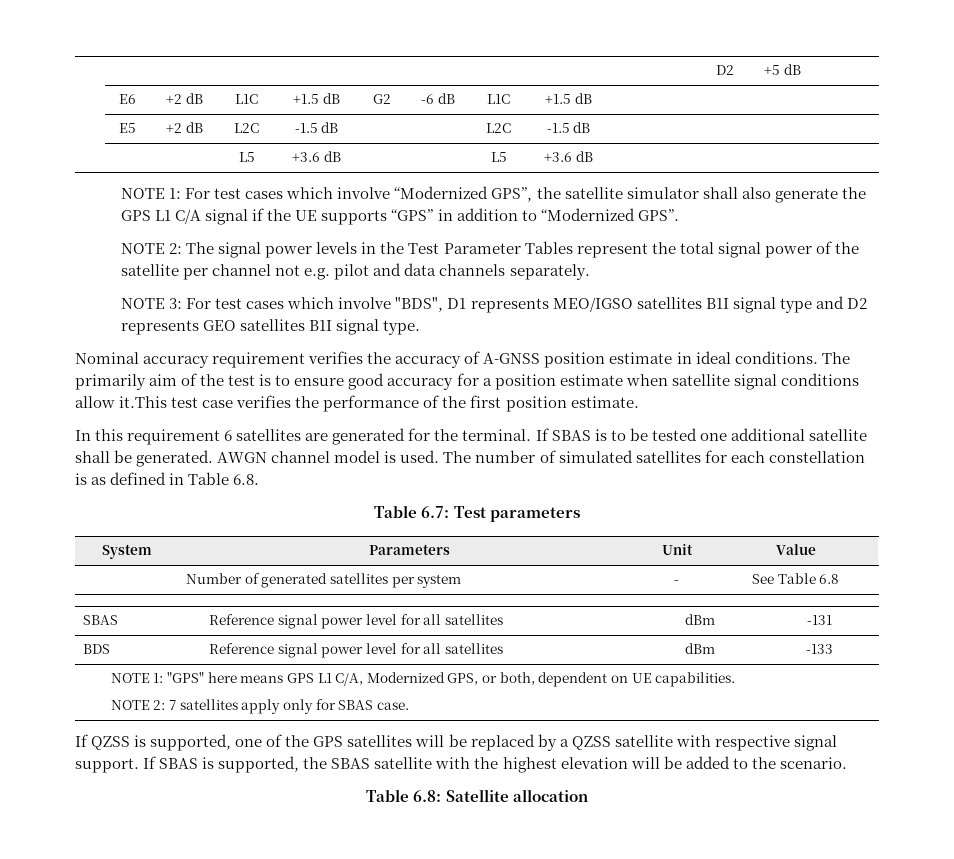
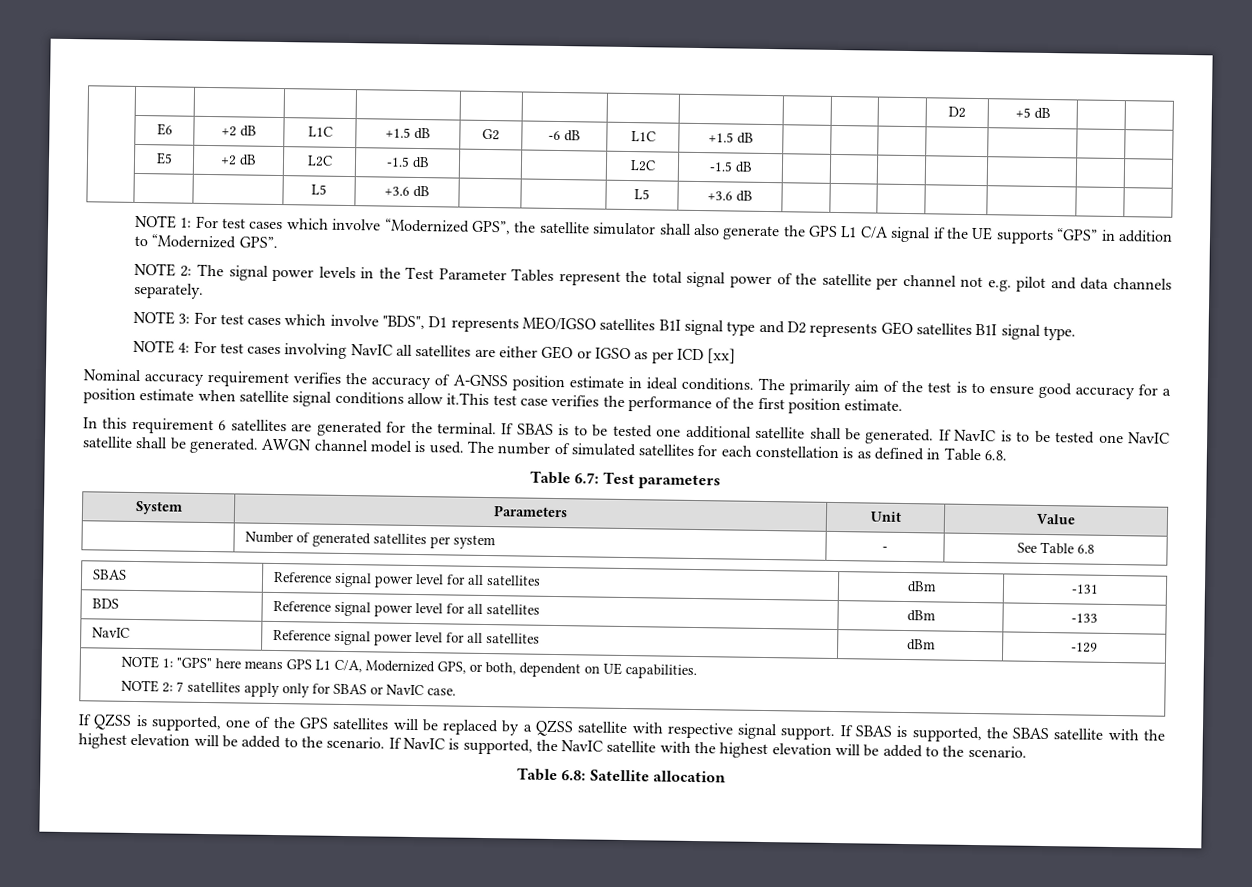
+ NOTE 4: For test cases involving NavIC all satellites are either GEO or IGSO as per ICD [xx]
+ If NavIC is to be tested one NavIC satellite shall be generated.
+ NavIC | Reference signal power level for all satellites | dBm | -129
  NOTE 1: "GPS" here means GPS L1 C/A, Modernized GPS, or both, dependent on UE capabilities.
- NOTE 2: 7 satellites apply only for SBAS case.
+ NOTE 2: 7 satellites apply only for SBAS or NavIC case.
+ If NavIC is supported, the NavIC satellite with the highest elevation will be added to the scenario.

